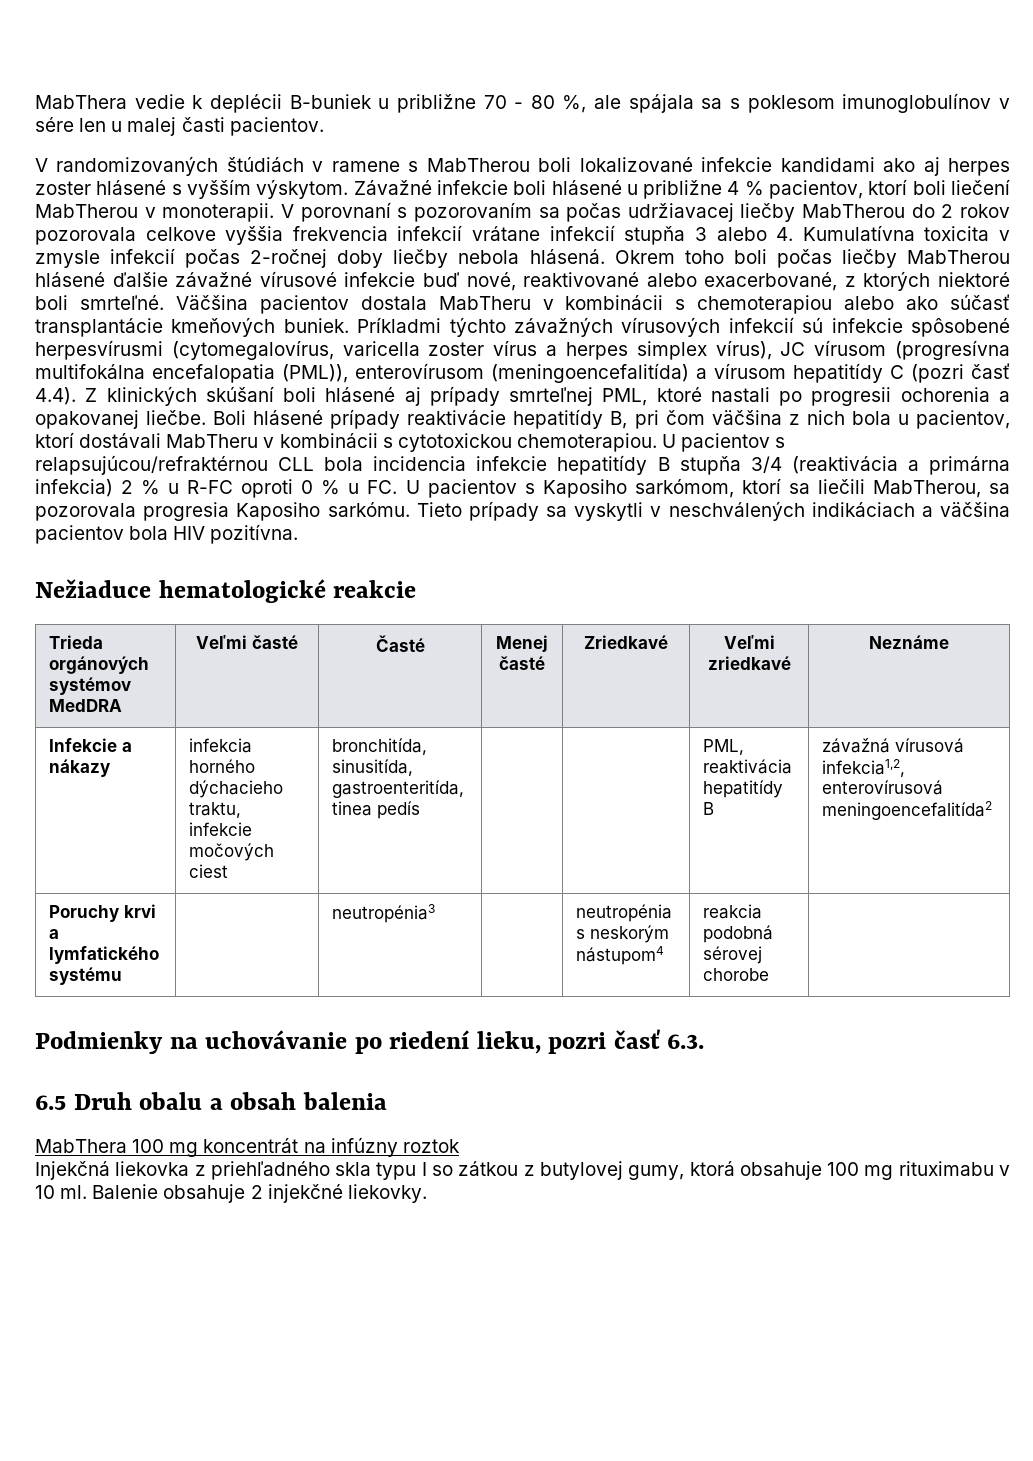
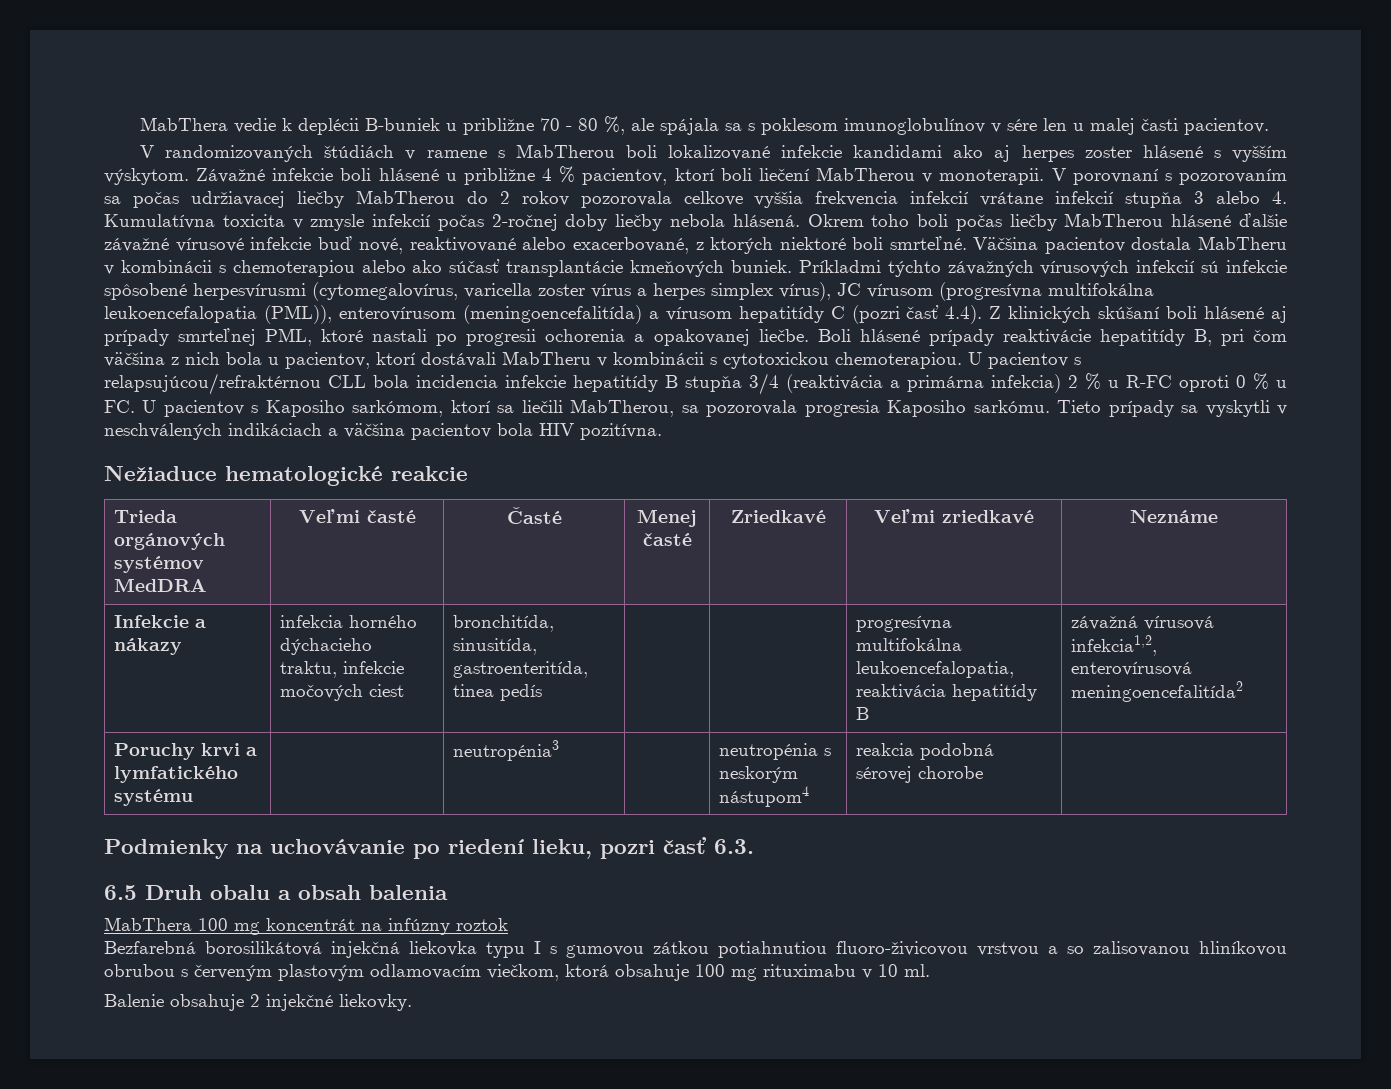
- Príkladmi týchto závažných vírusových infekcií sú infekcie spôsobené herpesvírusmi (cytomegalovírus, varicella zoster vírus a herpes simplex vírus), JC vírusom (progresívna multifokálna encefalopatia (PML)), enterovírusom (meningoencefalitída) a vírusom hepatitídy C (pozri časť 4.4). Z klinických skúšaní boli hlásené aj prípady smrteľnej PML, ktoré nastali po progresii ochorenia a opakovanej liečbe.
+ Príkladmi týchto závažných vírusových infekcií sú infekcie spôsobené herpesvírusmi (cytomegalovírus, varicella zoster vírus a herpes simplex vírus), JC vírusom (progresívna multifokálna leukoencefalopatia (PML)), enterovírusom (meningoencefalitída) a vírusom hepatitídy C (pozri časť 4.4). Z klinických skúšaní boli hlásené aj prípady smrteľnej PML, ktoré nastali po progresii ochorenia a opakovanej liečbe.
- Infekcie a nákazy | infekcia horného dýchacieho traktu, infekcie močových ciest | bronchitída, sinusitída, gastroenteritída, tinea pedís | | | PML, reaktivácia hepatitídy B | závažná vírusová infekcia1,2, enterovírusová meningoencefalitída2
+ Infekcie a nákazy | infekcia horného dýchacieho traktu, infekcie močových ciest | bronchitída, sinusitída, gastroenteritída, tinea pedís | | | progresívna multifokálna leukoencefalopatia, reaktivácia hepatitídy B | závažná vírusová infekcia1,2, enterovírusová meningoencefalitída2
- Injekčná liekovka z priehľadného skla typu I so zátkou z butylovej gumy, ktorá obsahuje 100 mg rituximabu v 10 ml. Balenie obsahuje 2 injekčné liekovky.
+ Bezfarebná borosilikátová injekčná liekovka typu I s gumovou zátkou potiahnutiou fluoro-živicovou vrstvou a so zalisovanou hliníkovou obrubou s červeným plastovým odlamovacím viečkom, ktorá obsahuje 100 mg rituximabu v 10 ml.
+ Balenie obsahuje 2 injekčné liekovky.

